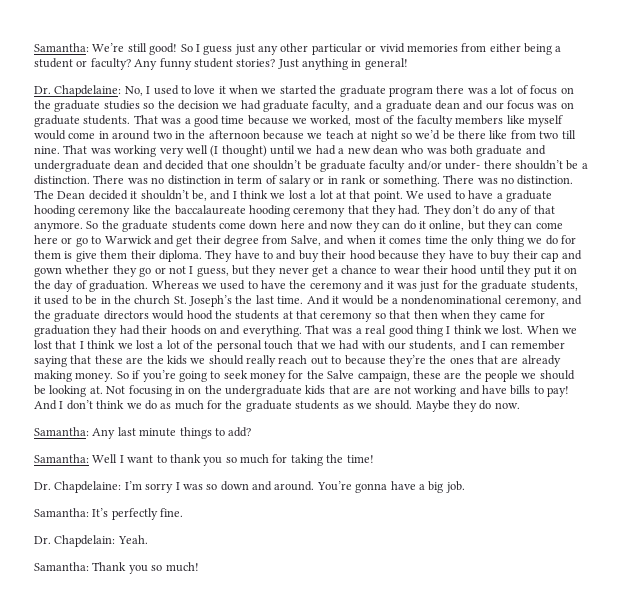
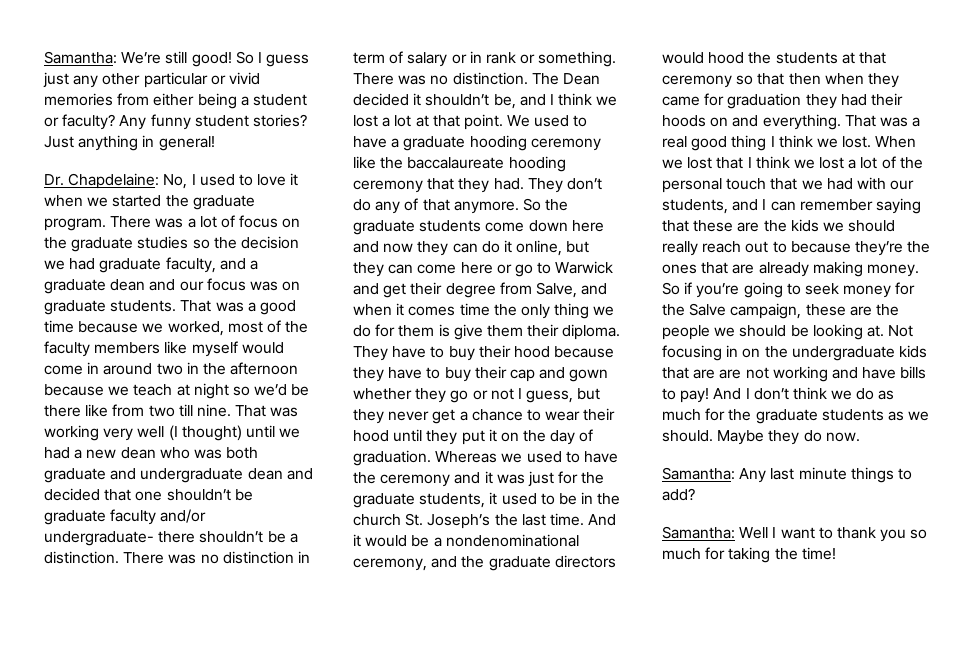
- Dr. Chapdelaine: No, I used to love it when we started the graduate program there was a lot of focus on the graduate studies so the decision we had graduate faculty, and a graduate dean and our focus was on graduate students.
+ Dr. Chapdelaine: No, I used to love it when we started the graduate program. There was a lot of focus on the graduate studies so the decision we had graduate faculty, and a graduate dean and our focus was on graduate students.
- That was working very well (I thought) until we had a new dean who was both graduate and undergraduate dean and decided that one shouldn’t be graduate faculty and/or under- there shouldn’t be a distinction.
+ That was working very well (I thought) until we had a new dean who was both graduate and undergraduate dean and decided that one shouldn’t be graduate faculty and/or undergraduate- there shouldn’t be a distinction.
- They have to and buy their hood because they have to buy their cap and gown whether they go or not I guess, but they never get a chance to wear their hood until they put it on the day of graduation.
+ They have to buy their hood because they have to buy their cap and gown whether they go or not I guess, but they never get a chance to wear their hood until they put it on the day of graduation.
- Dr. Chapdelaine: I’m sorry I was so down and around. You’re gonna have a big job.
- Samantha: It’s perfectly fine.
- Dr. Chapdelain: Yeah.
- Samantha: Thank you so much!

